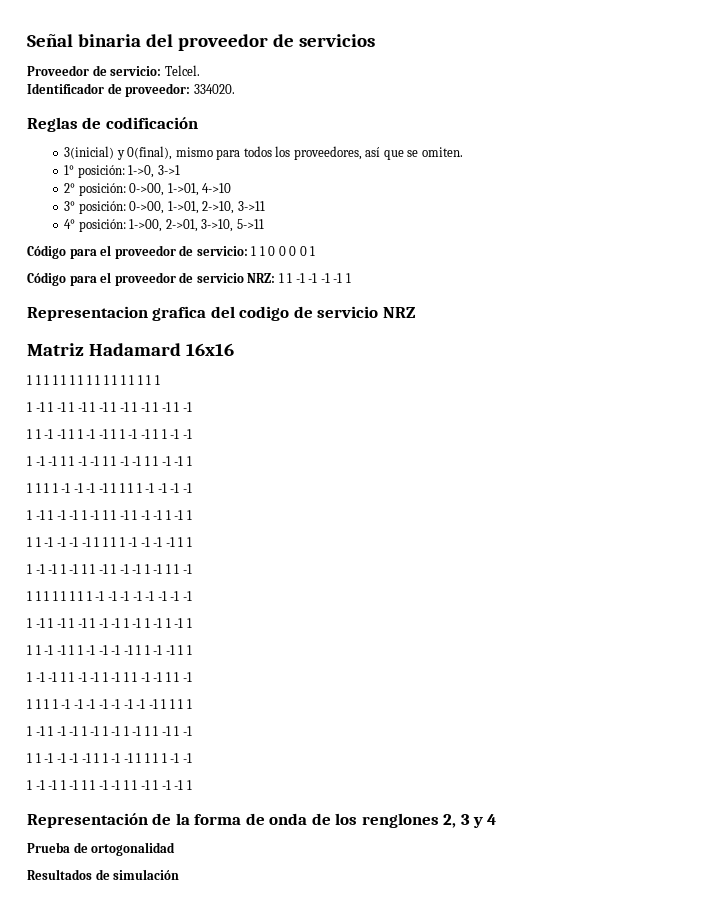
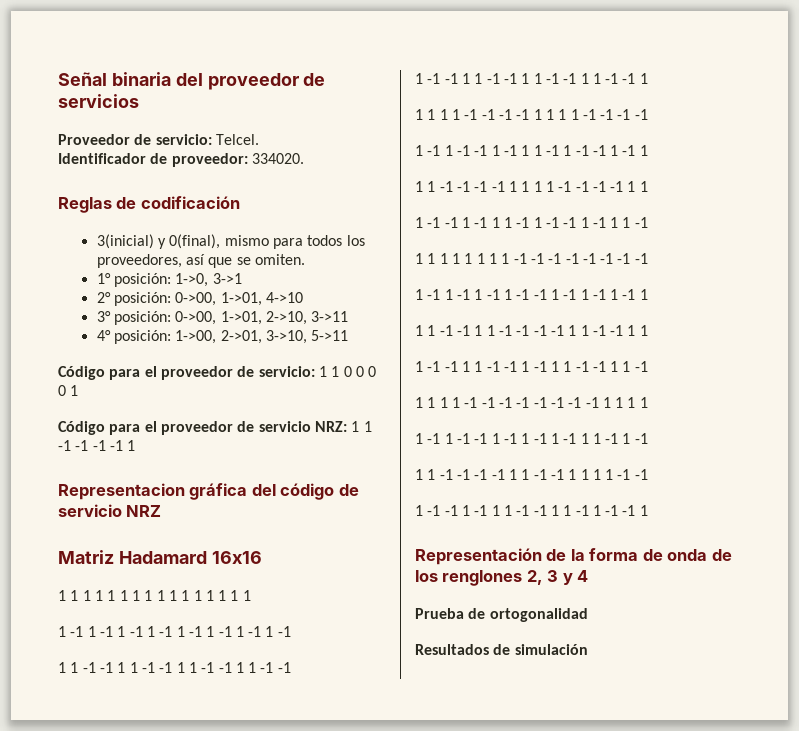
- Representacion grafica del codigo de servicio NRZ
+ Representacion gráfica del código de servicio NRZ

